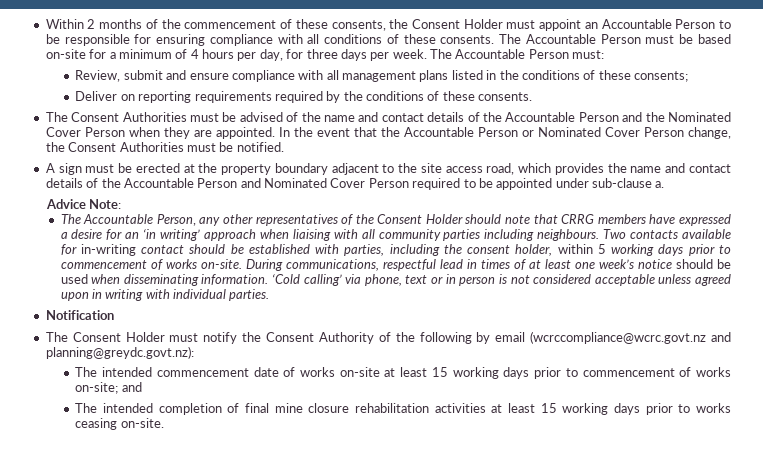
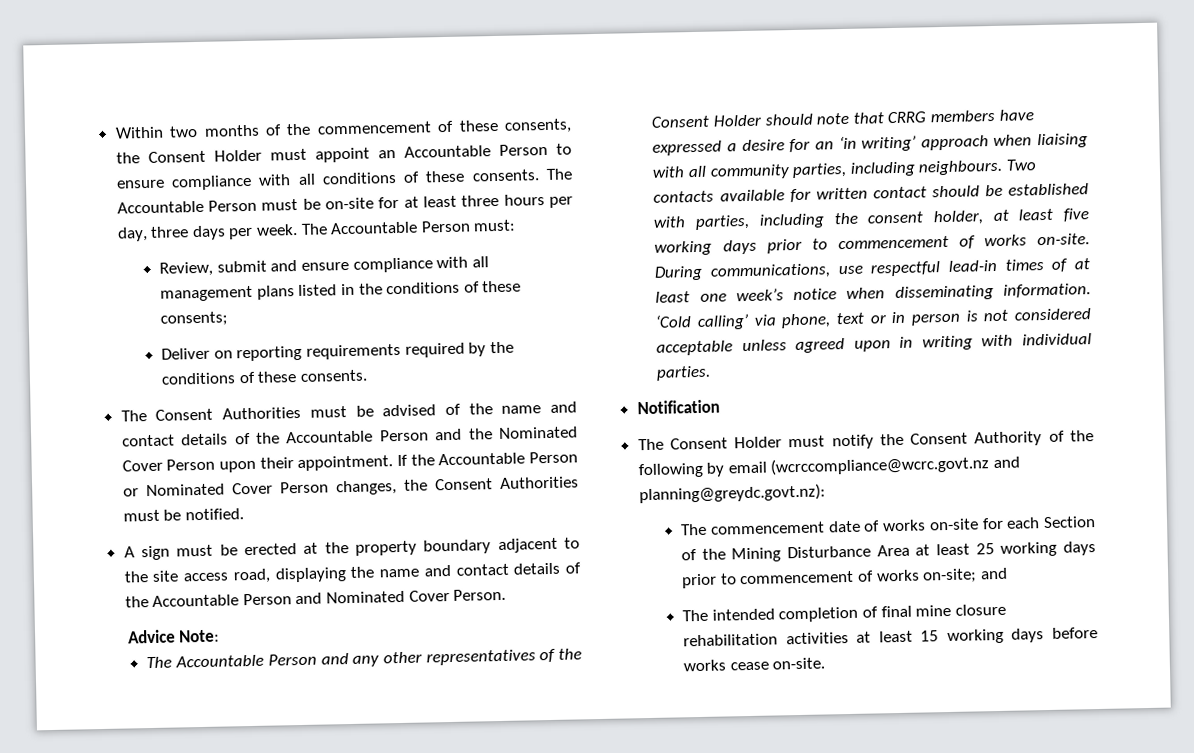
- Within 2 months of the commencement of these consents, the Consent Holder must appoint an Accountable Person to be responsible for ensuring compliance with all conditions of these consents.
+ Within two months of the commencement of these consents, the Consent Holder must appoint an Accountable Person to ensure compliance with all conditions of these consents.
- The Accountable Person must be based on-site for a minimum of 4 hours per day, for three days per week.
+ The Accountable Person must be on-site for at least three hours per day, three days per week.
- The Consent Authorities must be advised of the name and contact details of the Accountable Person and the Nominated Cover Person when they are appointed. In the event that the Accountable Person or Nominated Cover Person change, the Consent Authorities must be notified.
+ The Consent Authorities must be advised of the name and contact details of the Accountable Person and the Nominated Cover Person upon their appointment. If the Accountable Person or Nominated Cover Person changes, the Consent Authorities must be notified.
- A sign must be erected at the property boundary adjacent to the site access road, which provides the name and contact details of the Accountable Person and Nominated Cover Person required to be appointed under sub-clause a.
+ A sign must be erected at the property boundary adjacent to the site access road, displaying the name and contact details of the Accountable Person and Nominated Cover Person.
- The Accountable Person, any other representatives of the Consent Holder should note that CRRG members have expressed a desire for an ‘in writing’ approach when liaising with all community parties including neighbours.
+ The Accountable Person and any other representatives of the Consent Holder should note that CRRG members have expressed a desire for an ‘in writing’ approach when liaising with all community parties, including neighbours.
- Two contacts available for in-writing contact should be established with parties, including the consent holder, within 5 working days prior to commencement of works on-site.
+ Two contacts available for written contact should be established with parties, including the consent holder, at least five working days prior to commencement of works on-site.
- During communications, respectful lead in times of at least one week’s notice should be used when disseminating information.
+ During communications, use respectful lead-in times of at least one week’s notice when disseminating information.
- The intended commencement date of works on-site at least 15 working days prior to commencement of works on-site; and
+ The commencement date of works on-site for each Section of the Mining Disturbance Area at least 25 working days prior to commencement of works on-site; and
- The intended completion of final mine closure rehabilitation activities at least 15 working days prior to works ceasing on-site.
+ The intended completion of final mine closure rehabilitation activities at least 15 working days before works cease on-site.

